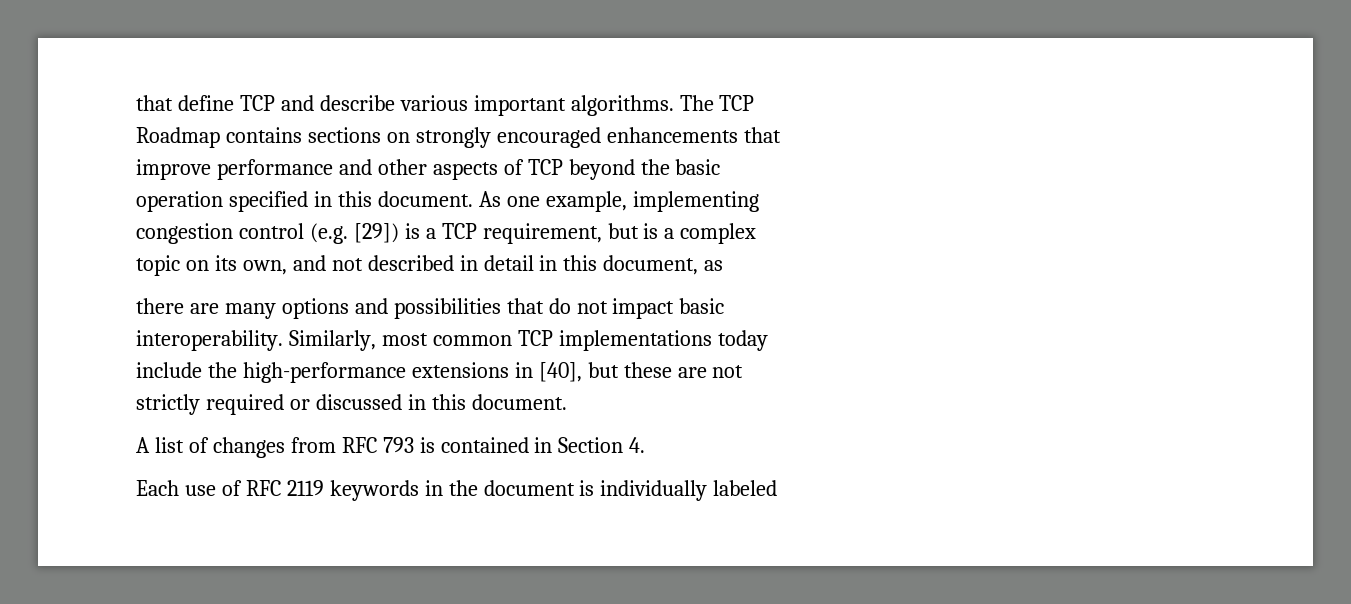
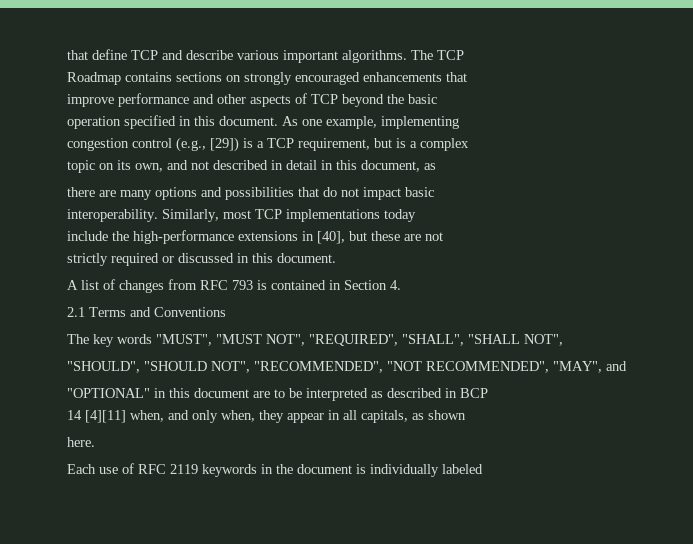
- congestion control (e.g. [29]) is a TCP requirement, but is a complex
+ congestion control (e.g., [29]) is a TCP requirement, but is a complex
- Similarly, most common TCP implementations today
+ Similarly, most TCP implementations today
+ 2.1 Terms and Conventions
+ The key words "MUST", "MUST NOT", "REQUIRED", "SHALL", "SHALL NOT",
+ "SHOULD", "SHOULD NOT", "RECOMMENDED", "NOT RECOMMENDED", "MAY", and
+ "OPTIONAL" in this document are to be interpreted as described in BCP
+ 14 [4][11] when, and only when, they appear in all capitals, as shown
+ here.

